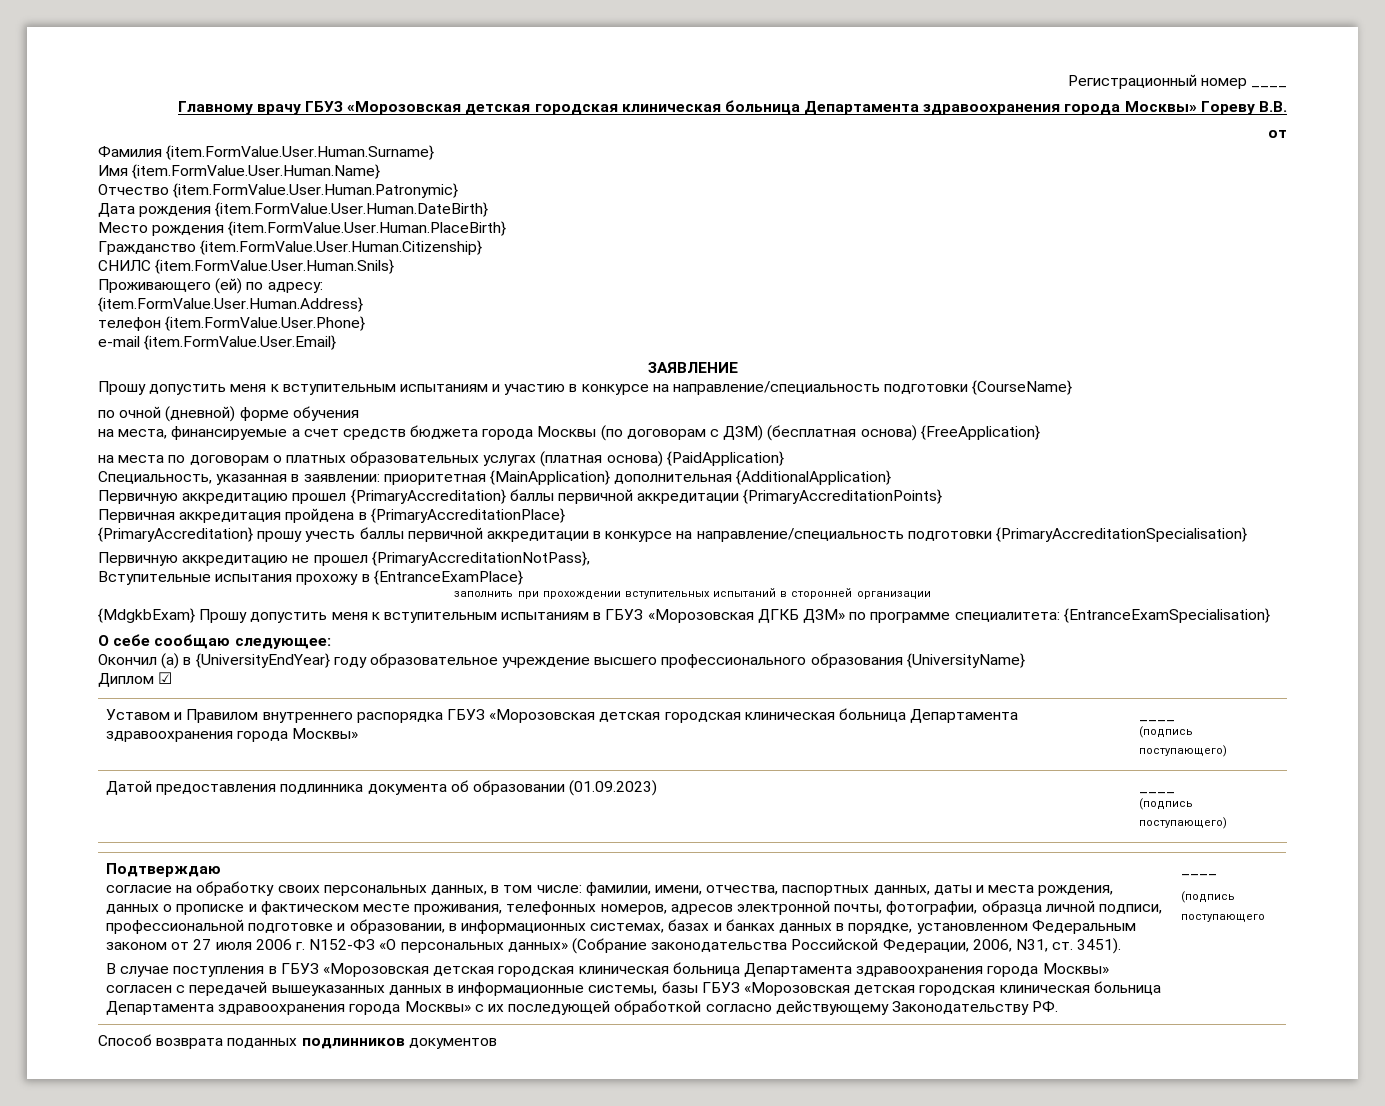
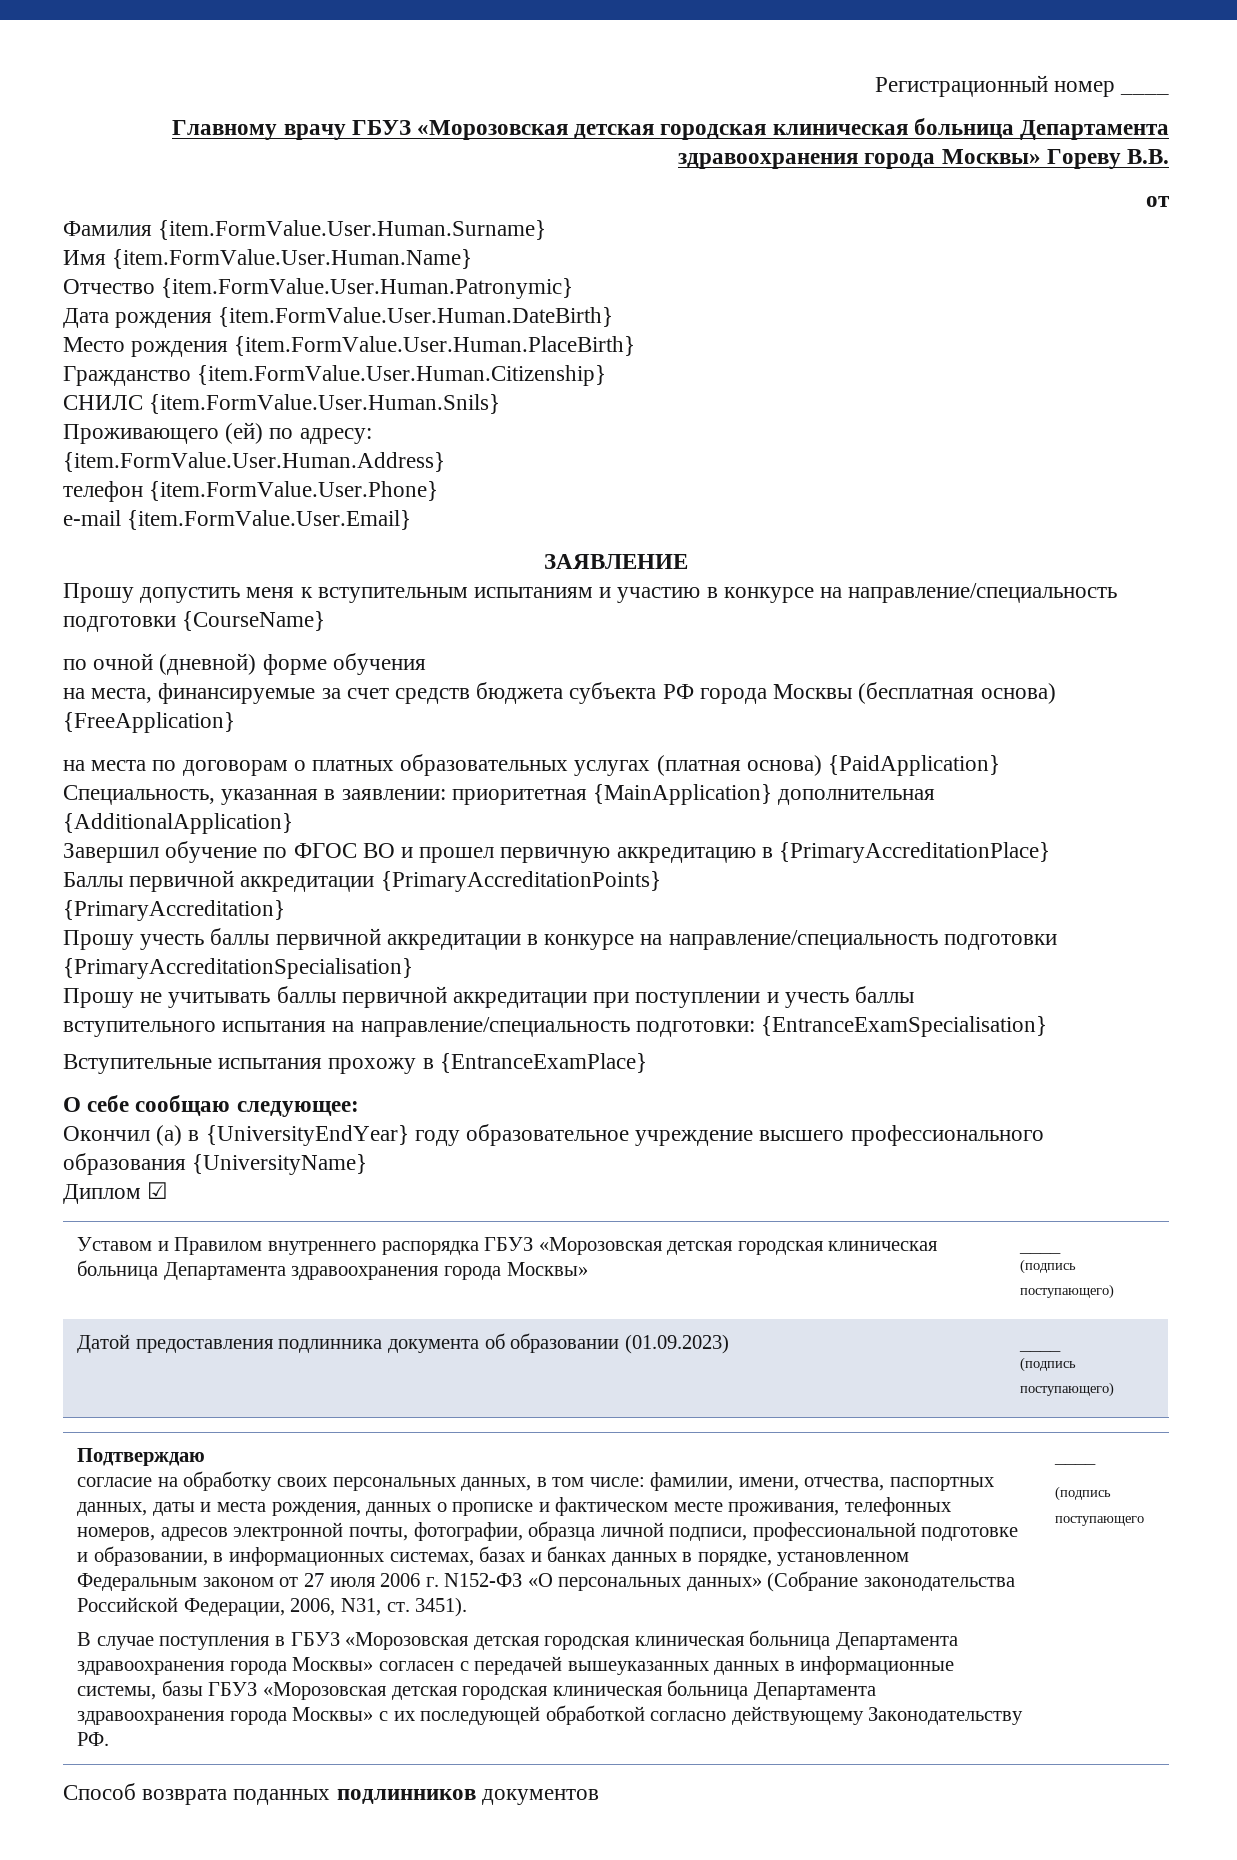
- на места, финансируемые а счет средств бюджета города Москвы (по договорам с ДЗМ) (бесплатная основа) {FreeApplication}
+ на места, финансируемые за счет средств бюджета субъекта РФ города Москвы (бесплатная основа) {FreeApplication}
- Первичную аккредитацию прошел {PrimaryAccreditation} баллы первичной аккредитации {PrimaryAccreditationPoints}
- Первичная аккредитация пройдена в {PrimaryAccreditationPlace}
- {PrimaryAccreditation} прошу учесть баллы первичной аккредитации в конкурсе на направление/специальность подготовки {PrimaryAccreditationSpecialisation}
+ Завершил обучение по ФГОС ВО и прошел первичную аккредитацию в {PrimaryAccreditationPlace}
+ Баллы первичной аккредитации {PrimaryAccreditationPoints}
+ {PrimaryAccreditation}
+ Прошу учесть баллы первичной аккредитации в конкурсе на направление/специальность подготовки {PrimaryAccreditationSpecialisation}
- Первичную аккредитацию не прошел {PrimaryAccreditationNotPass},
+ Прошу не учитывать баллы первичной аккредитации при поступлении и учесть баллы
+ вступительного испытания на направление/специальность подготовки: {EntranceExamSpecialisation}
- заполнить при прохождении вступительных испытаний в сторонней организации
- {MdgkbExam} Прошу допустить меня к вступительным испытаниям в ГБУЗ «Морозовская ДГКБ ДЗМ» по программе специалитета: {EntranceExamSpecialisation}

